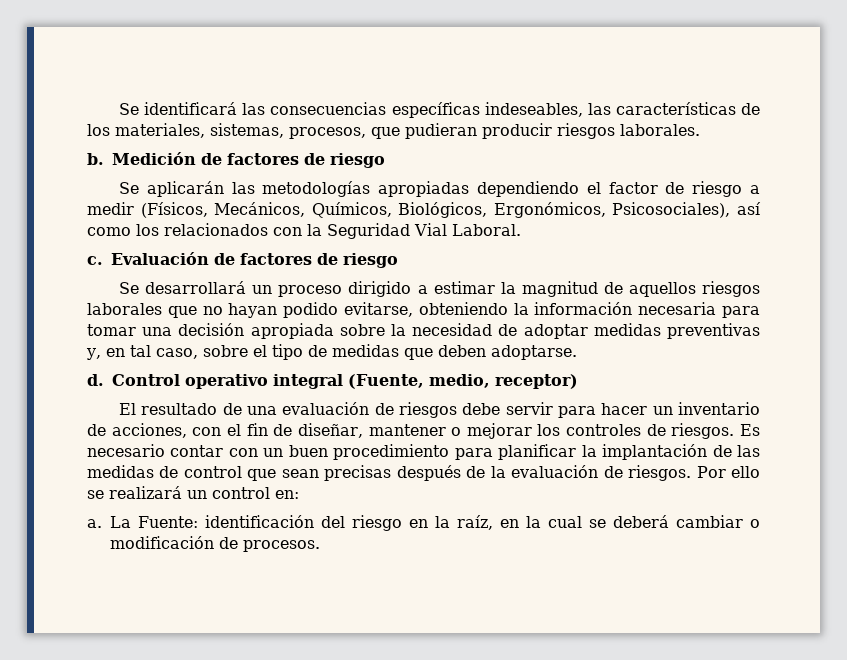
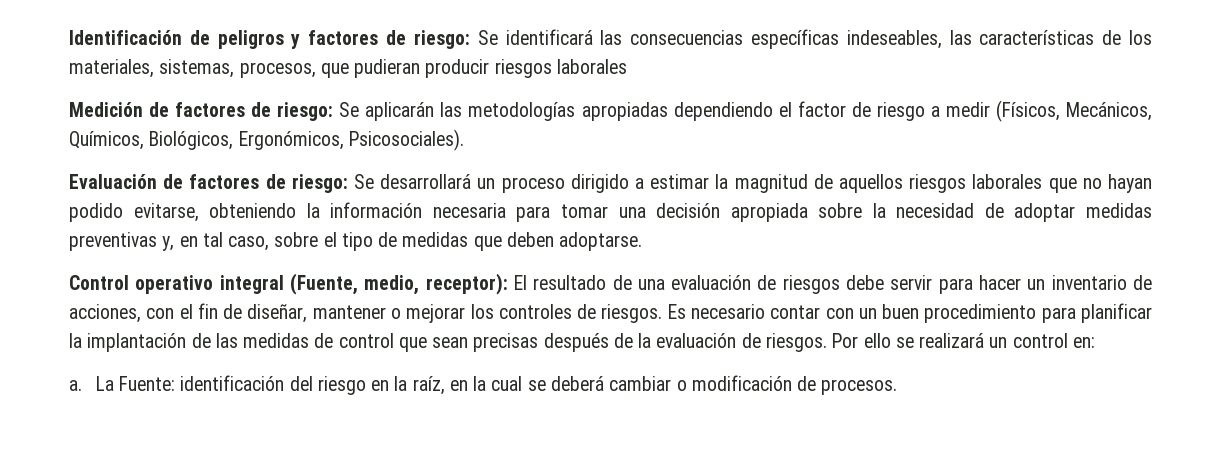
+ Identificación de peligros y factores de riesgo:
- Se identificará las consecuencias específicas indeseables, las características de los materiales, sistemas, procesos, que pudieran producir riesgos laborales.
- b. Medición de factores de riesgo
- Se aplicarán las metodologías apropiadas dependiendo el factor de riesgo a medir (Físicos, Mecánicos, Químicos, Biológicos, Ergonómicos, Psicosociales), así como los relacionados con la Seguridad Vial Laboral.
- c. Evaluación de factores de riesgo
- Se desarrollará un proceso dirigido a estimar la magnitud de aquellos riesgos laborales que no hayan podido evitarse, obteniendo la información necesaria para tomar una decisión apropiada sobre la necesidad de adoptar medidas preventivas y, en tal caso, sobre el tipo de medidas que deben adoptarse.
+ Se identificará las consecuencias específicas indeseables, las características de los materiales, sistemas, procesos, que pudieran producir riesgos laborales
+ Medición de factores de riesgo: Se aplicarán las metodologías apropiadas dependiendo el factor de riesgo a medir (Físicos, Mecánicos, Químicos, Biológicos, Ergonómicos, Psicosociales).
+ Evaluación de factores de riesgo: Se desarrollará un proceso dirigido a estimar la magnitud de aquellos riesgos laborales que no hayan podido evitarse, obteniendo la información necesaria para tomar una decisión apropiada sobre la necesidad de adoptar medidas preventivas y, en tal caso, sobre el tipo de medidas que deben adoptarse.
- d. Control operativo integral (Fuente, medio, receptor)
- El resultado de una evaluación de riesgos debe servir para hacer un inventario de acciones, con el fin de diseñar, mantener o mejorar los controles de riesgos.
+ Control operativo integral (Fuente, medio, receptor): El resultado de una evaluación de riesgos debe servir para hacer un inventario de acciones, con el fin de diseñar, mantener o mejorar los controles de riesgos.

